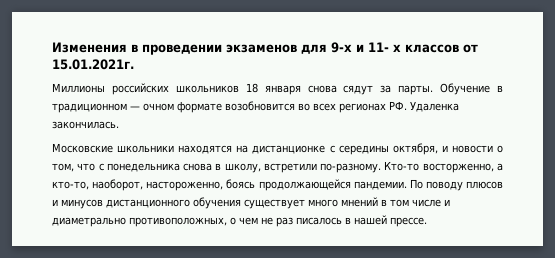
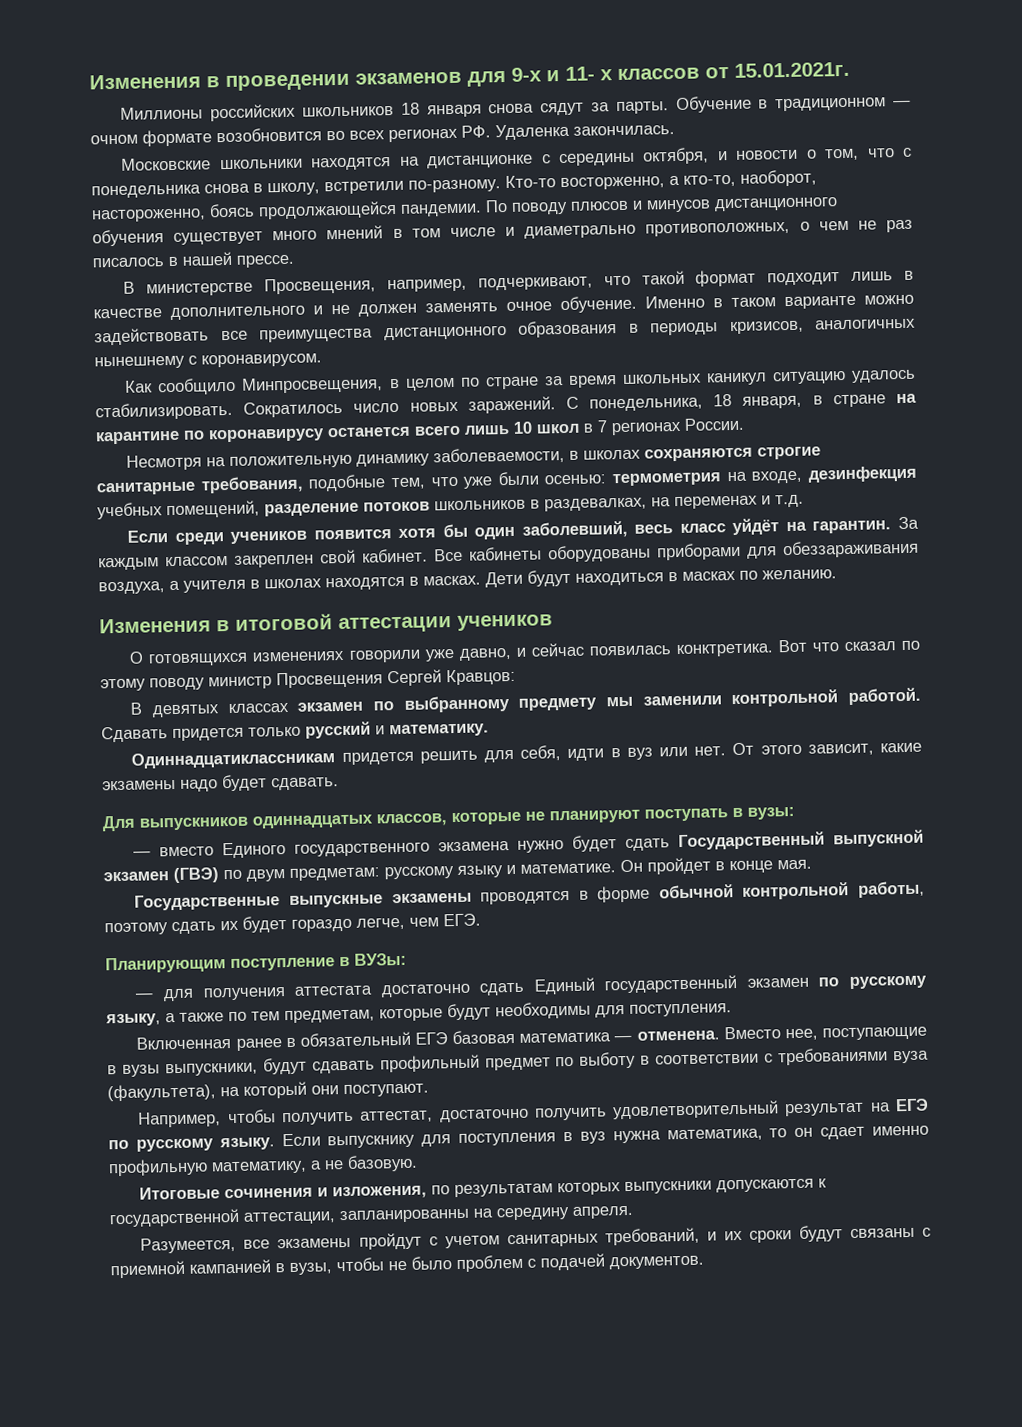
+ В министерстве Просвещения, например, подчеркивают, что такой формат подходит лишь в качестве дополнительного и не должен заменять очное обучение. Именно в таком варианте можно задействовать все преимущества дистанционного образования в периоды кризисов, аналогичных нынешнему с коронавирусом.
+ Как сообщило Минпросвещения, в целом по стране за время школьных каникул ситуацию удалось стабилизировать. Сократилось число новых заражений. С понедельника, 18 января, в стране на карантине по коронавирусу останется всего лишь 10 школ в 7 регионах России.
+ Несмотря на положительную динамику заболеваемости, в школах сохраняются строгие санитарные требования, подобные тем, что уже были осенью: термометрия на входе, дезинфекция учебных помещений, разделение потоков школьников в раздевалках, на переменах и т.д.
+ Если среди учеников появится хотя бы один заболевший, весь класс уйдёт на гарантин. За каждым классом закреплен свой кабинет. Все кабинеты оборудованы приборами для обеззараживания воздуха, а учителя в школах находятся в масках. Дети будут находиться в масках по желанию.
+ Изменения в итоговой аттестации учеников
+ О готовящихся изменениях говорили уже давно, и сейчас появилась конктретика. Вот что сказал по этому поводу министр Просвещения Сергей Кравцов:
+ В девятых классах экзамен по выбранному предмету мы заменили контрольной работой. Сдавать придется только русский и математику.
+ Одиннадцатиклассникам придется решить для себя, идти в вуз или нет. От этого зависит, какие экзамены надо будет сдавать.
+ Для выпускников одиннадцатых классов, которые не планируют поступать в вузы:
+ — вместо Единого государственного экзамена нужно будет сдать Государственный выпускной экзамен (ГВЭ) по двум предметам: русскому языку и математике. Он пройдет в конце мая.
+ Государственные выпускные экзамены проводятся в форме обычной контрольной работы, поэтому сдать их будет гораздо легче, чем ЕГЭ.
+ Планирующим поступление в ВУЗы:
+ — для получения аттестата достаточно сдать Единый государственный экзамен по русскому языку, а также по тем предметам, которые будут необходимы для поступления.
+ Включенная ранее в обязательный ЕГЭ базовая математика — отменена. Вместо нее, поступающие в вузы выпускники, будут сдавать профильный предмет по выботу в соответствии с требованиями вуза (факультета), на который они поступают.
+ Например, чтобы получить аттестат, достаточно получить удовлетворительный результат на ЕГЭ по русскому языку. Если выпускнику для поступления в вуз нужна математика, то он сдает именно профильную математику, а не базовую.
+ Итоговые сочинения и изложения, по результатам которых выпускники допускаются к государственной аттестации, запланированны на середину апреля.
+ Разумеется, все экзамены пройдут с учетом санитарных требований, и их сроки будут связаны с приемной кампанией в вузы, чтобы не было проблем с подачей документов.

